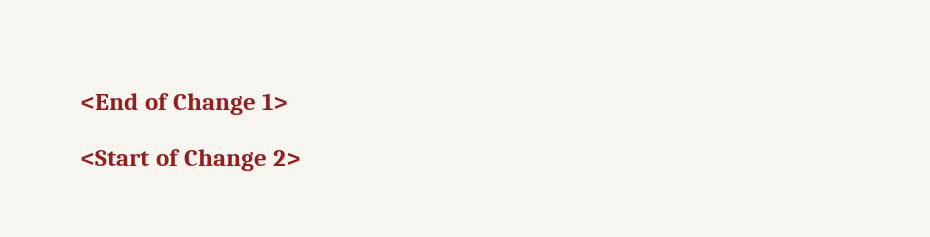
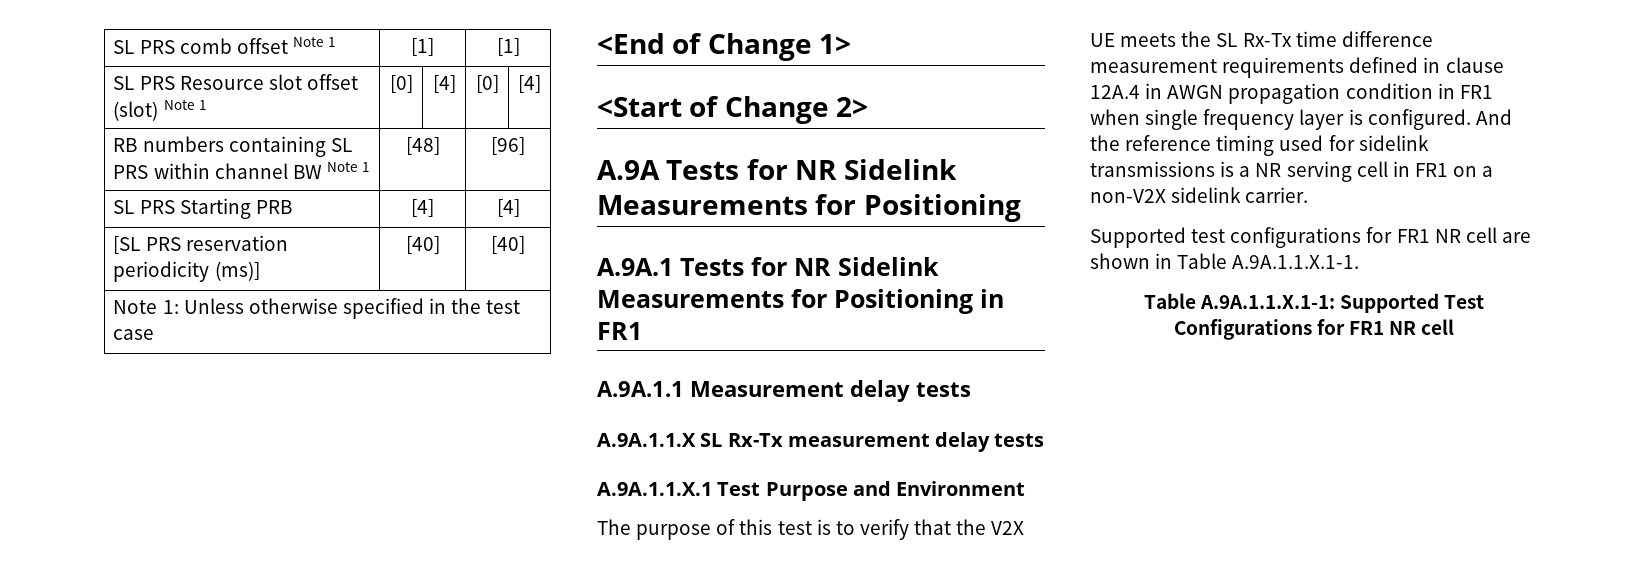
+ SL PRS comb offset Note 1 | [1] | [1]
+ SL PRS Resource slot offset (slot) Note 1 | [0] | [4] | [0] | [4]
+ RB numbers containing SL PRS within channel BW Note 1 | [48] | [96]
+ SL PRS Starting PRB | [4] | [4]
+ [SL PRS reservation periodicity (ms)] | [40] | [40]
+ Note 1: Unless otherwise specified in the test case
+ A.9A Tests for NR Sidelink Measurements for Positioning
+ A.9A.1 Tests for NR Sidelink Measurements for Positioning in FR1
+ A.9A.1.1 Measurement delay tests
+ A.9A.1.1.X SL Rx-Tx measurement delay tests
+ A.9A.1.1.X.1 Test Purpose and Environment
+ The purpose of this test is to verify that the V2X UE meets the SL Rx-Tx time difference measurement requirements defined in clause 12A.4 in AWGN propagation condition in FR1 when single frequency layer is configured. And the reference timing used for sidelink transmissions is a NR serving cell in FR1 on a non-V2X sidelink carrier.
+ Supported test configurations for FR1 NR cell are shown in Table A.9A.1.1.X.1-1.
+ Table A.9A.1.1.X.1-1: Supported Test Configurations for FR1 NR cell

